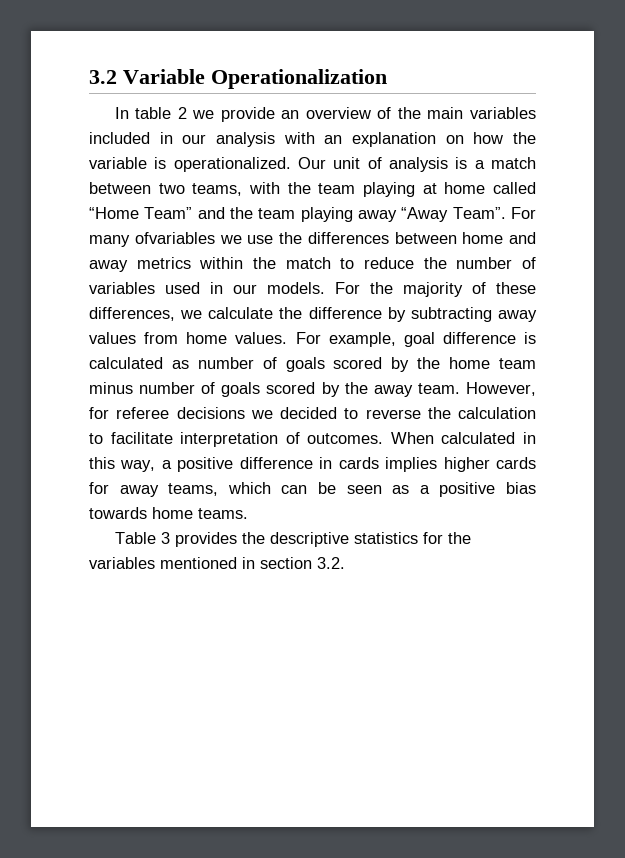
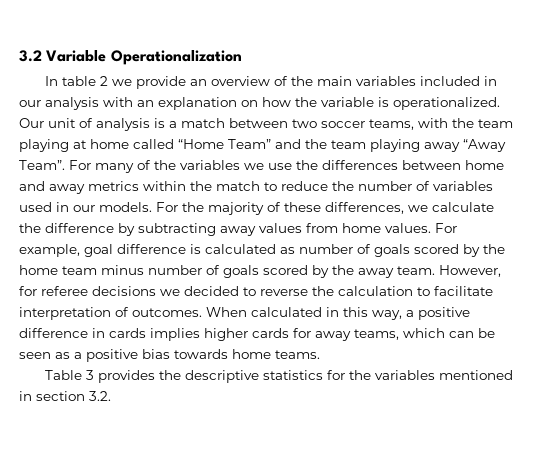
- Our unit of analysis is a match between two teams, with the team playing at home called “Home Team” and the team playing away “Away Team”.
+ Our unit of analysis is a match between two soccer teams, with the team playing at home called “Home Team” and the team playing away “Away Team”.
- For many ofvariables we use the differences between home and away metrics within the match to reduce the number of variables used in our models.
+ For many of the variables we use the differences between home and away metrics within the match to reduce the number of variables used in our models.

